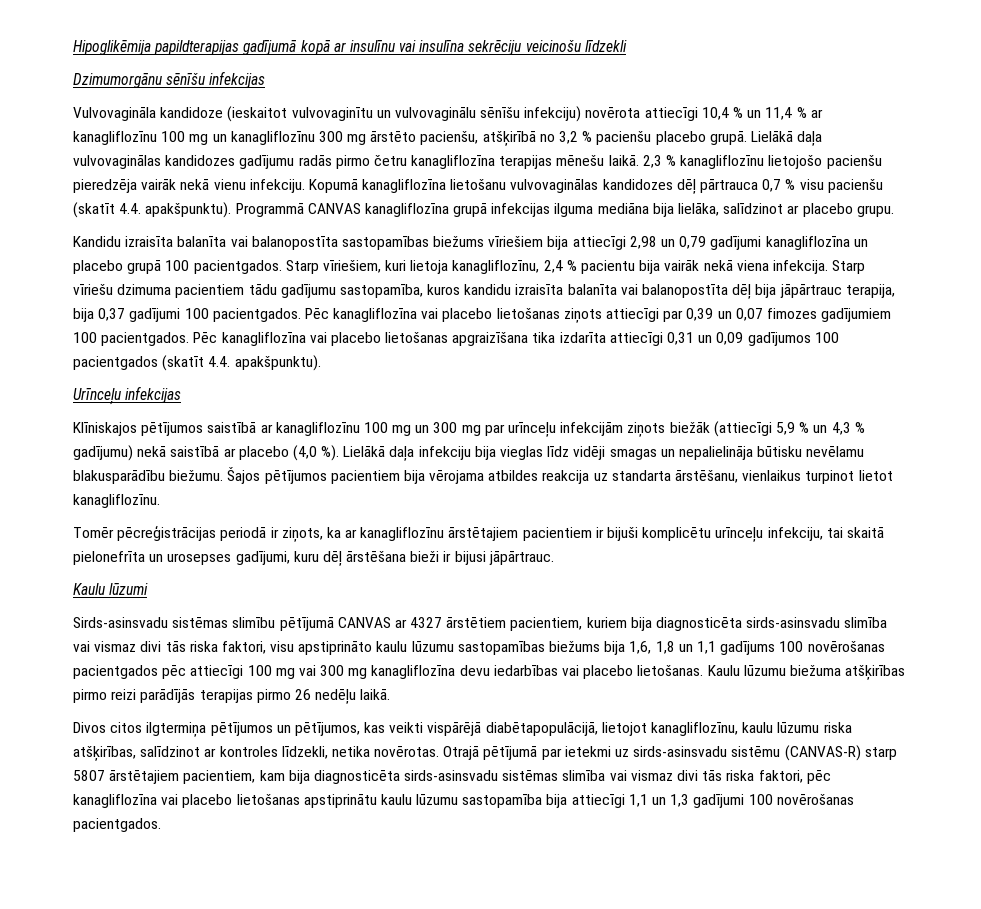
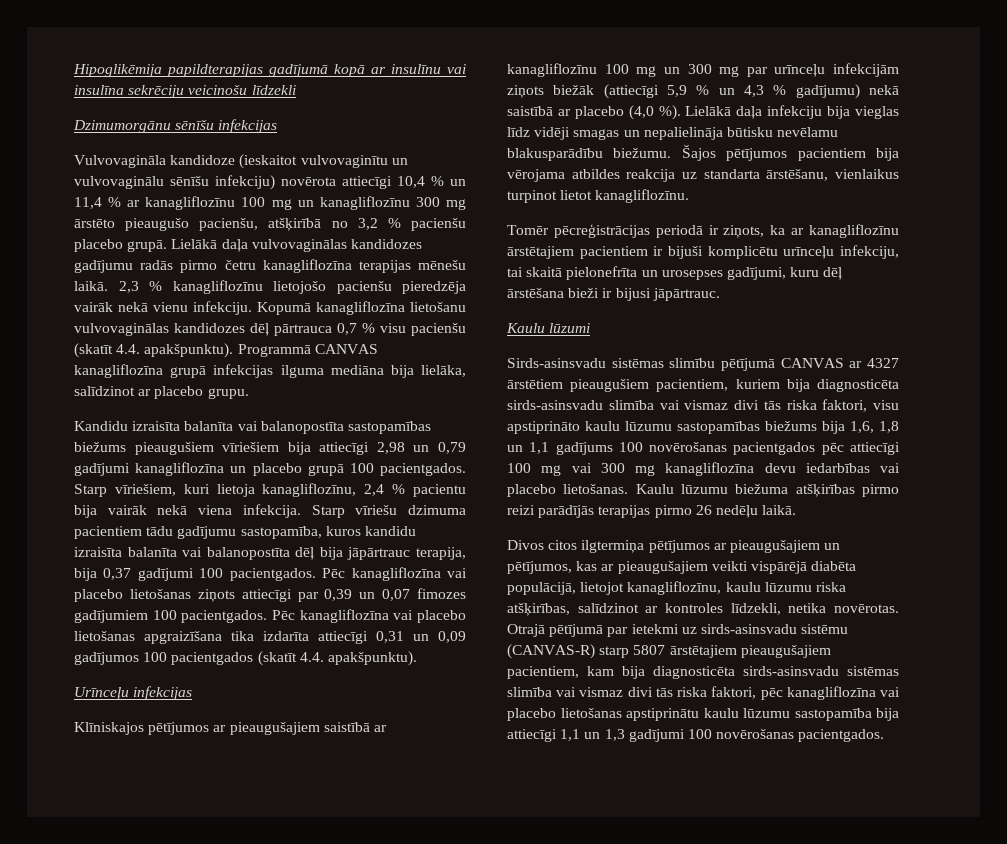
- Vulvovagināla kandidoze (ieskaitot vulvovaginītu un vulvovaginālu sēnīšu infekciju) novērota attiecīgi 10,4 % un 11,4 % ar kanagliflozīnu 100 mg un kanagliflozīnu 300 mg ārstēto pacienšu, atšķirībā no 3,2 % pacienšu placebo grupā.
+ Vulvovagināla kandidoze (ieskaitot vulvovaginītu un vulvovaginālu sēnīšu infekciju) novērota attiecīgi 10,4 % un 11,4 % ar kanagliflozīnu 100 mg un kanagliflozīnu 300 mg ārstēto pieaugušo pacienšu, atšķirībā no 3,2 % pacienšu placebo grupā.
- Kandidu izraisīta balanīta vai balanopostīta sastopamības biežums vīriešiem bija attiecīgi 2,98 un 0,79 gadījumi kanagliflozīna un placebo grupā 100 pacientgados.
+ Kandidu izraisīta balanīta vai balanopostīta sastopamības biežums pieaugušiem vīriešiem bija attiecīgi 2,98 un 0,79 gadījumi kanagliflozīna un placebo grupā 100 pacientgados.
- Klīniskajos pētījumos saistībā ar kanagliflozīnu 100 mg un 300 mg par urīnceļu infekcijām ziņots biežāk (attiecīgi 5,9 % un 4,3 % gadījumu) nekā saistībā ar placebo (4,0 %).
+ Klīniskajos pētījumos ar pieaugušajiem saistībā ar kanagliflozīnu 100 mg un 300 mg par urīnceļu infekcijām ziņots biežāk (attiecīgi 5,9 % un 4,3 % gadījumu) nekā saistībā ar placebo (4,0 %).
- Sirds-asinsvadu sistēmas slimību pētījumā CANVAS ar 4327 ārstētiem pacientiem, kuriem bija diagnosticēta sirds-asinsvadu slimība vai vismaz divi tās riska faktori, visu apstiprināto kaulu lūzumu sastopamības biežums bija 1,6, 1,8 un 1,1 gadījums 100 novērošanas pacientgados pēc attiecīgi 100 mg vai 300 mg kanagliflozīna devu iedarbības vai placebo lietošanas.
+ Sirds-asinsvadu sistēmas slimību pētījumā CANVAS ar 4327 ārstētiem pieaugušiem pacientiem, kuriem bija diagnosticēta sirds-asinsvadu slimība vai vismaz divi tās riska faktori, visu apstiprināto kaulu lūzumu sastopamības biežums bija 1,6, 1,8 un 1,1 gadījums 100 novērošanas pacientgados pēc attiecīgi 100 mg vai 300 mg kanagliflozīna devu iedarbības vai placebo lietošanas.
- Divos citos ilgtermiņa pētījumos un pētījumos, kas veikti vispārējā diabētapopulācijā, lietojot kanagliflozīnu, kaulu lūzumu riska atšķirības, salīdzinot ar kontroles līdzekli, netika novērotas.
+ Divos citos ilgtermiņa pētījumos ar pieaugušajiem un pētījumos, kas ar pieaugušajiem veikti vispārējā diabēta populācijā, lietojot kanagliflozīnu, kaulu lūzumu riska atšķirības, salīdzinot ar kontroles līdzekli, netika novērotas.
- Otrajā pētījumā par ietekmi uz sirds-asinsvadu sistēmu (CANVAS-R) starp 5807 ārstētajiem pacientiem, kam bija diagnosticēta sirds-asinsvadu sistēmas slimība vai vismaz divi tās riska faktori, pēc kanagliflozīna vai placebo lietošanas apstiprinātu kaulu lūzumu sastopamība bija attiecīgi 1,1 un 1,3 gadījumi 100 novērošanas pacientgados.
+ Otrajā pētījumā par ietekmi uz sirds-asinsvadu sistēmu (CANVAS-R) starp 5807 ārstētajiem pieaugušajiem pacientiem, kam bija diagnosticēta sirds-asinsvadu sistēmas slimība vai vismaz divi tās riska faktori, pēc kanagliflozīna vai placebo lietošanas apstiprinātu kaulu lūzumu sastopamība bija attiecīgi 1,1 un 1,3 gadījumi 100 novērošanas pacientgados.

